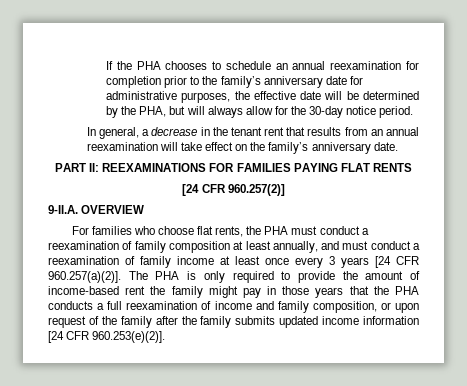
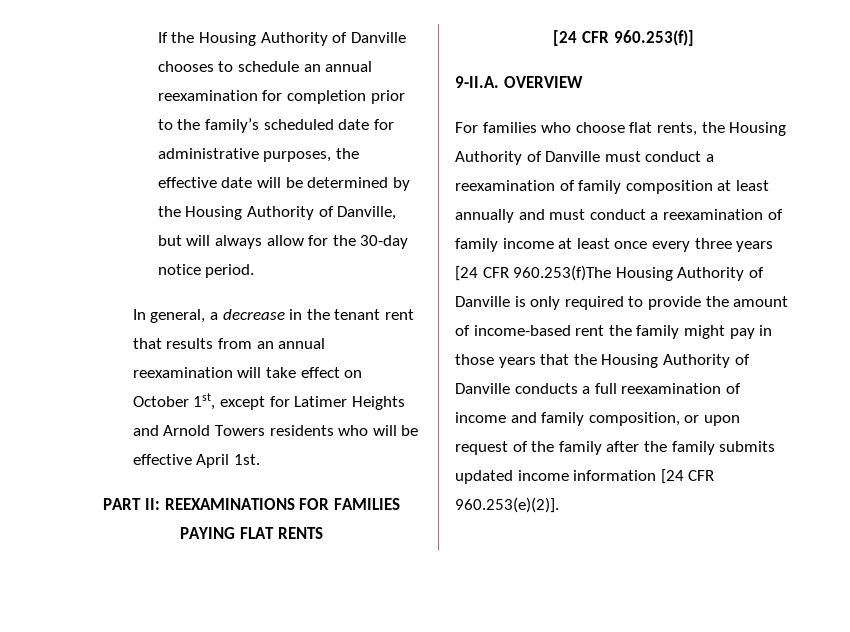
- If the PHA chooses to schedule an annual reexamination for completion prior to the family’s anniversary date for administrative purposes, the effective date will be determined by the PHA, but will always allow for the 30-day notice period.
+ If the Housing Authority of Danville chooses to schedule an annual reexamination for completion prior to the family’s scheduled date for administrative purposes, the effective date will be determined by the Housing Authority of Danville, but will always allow for the 30-day notice period.
- In general, a decrease in the tenant rent that results from an annual reexamination will take effect on the family’s anniversary date.
+ In general, a decrease in the tenant rent that results from an annual reexamination will take effect on October 1st, except for Latimer Heights and Arnold Towers residents who will be effective April 1st.
- [24 CFR 960.257(2)]
+ [24 CFR 960.253(f)]
- For families who choose flat rents, the PHA must conduct a reexamination of family composition at least annually, and must conduct a reexamination of family income at least once every 3 years [24 CFR 960.257(a)(2)]. The PHA is only required to provide the amount of income-based rent the family might pay in those years that the PHA conducts a full reexamination of income and family composition, or upon request of the family after the family submits updated income information [24 CFR 960.253(e)(2)].
+ For families who choose flat rents, the Housing Authority of Danville must conduct a reexamination of family composition at least annually and must conduct a reexamination of family income at least once every three years [24 CFR 960.253(f)The Housing Authority of Danville is only required to provide the amount of income-based rent the family might pay in those years that the Housing Authority of Danville conducts a full reexamination of income and family composition, or upon request of the family after the family submits updated income information [24 CFR 960.253(e)(2)].

